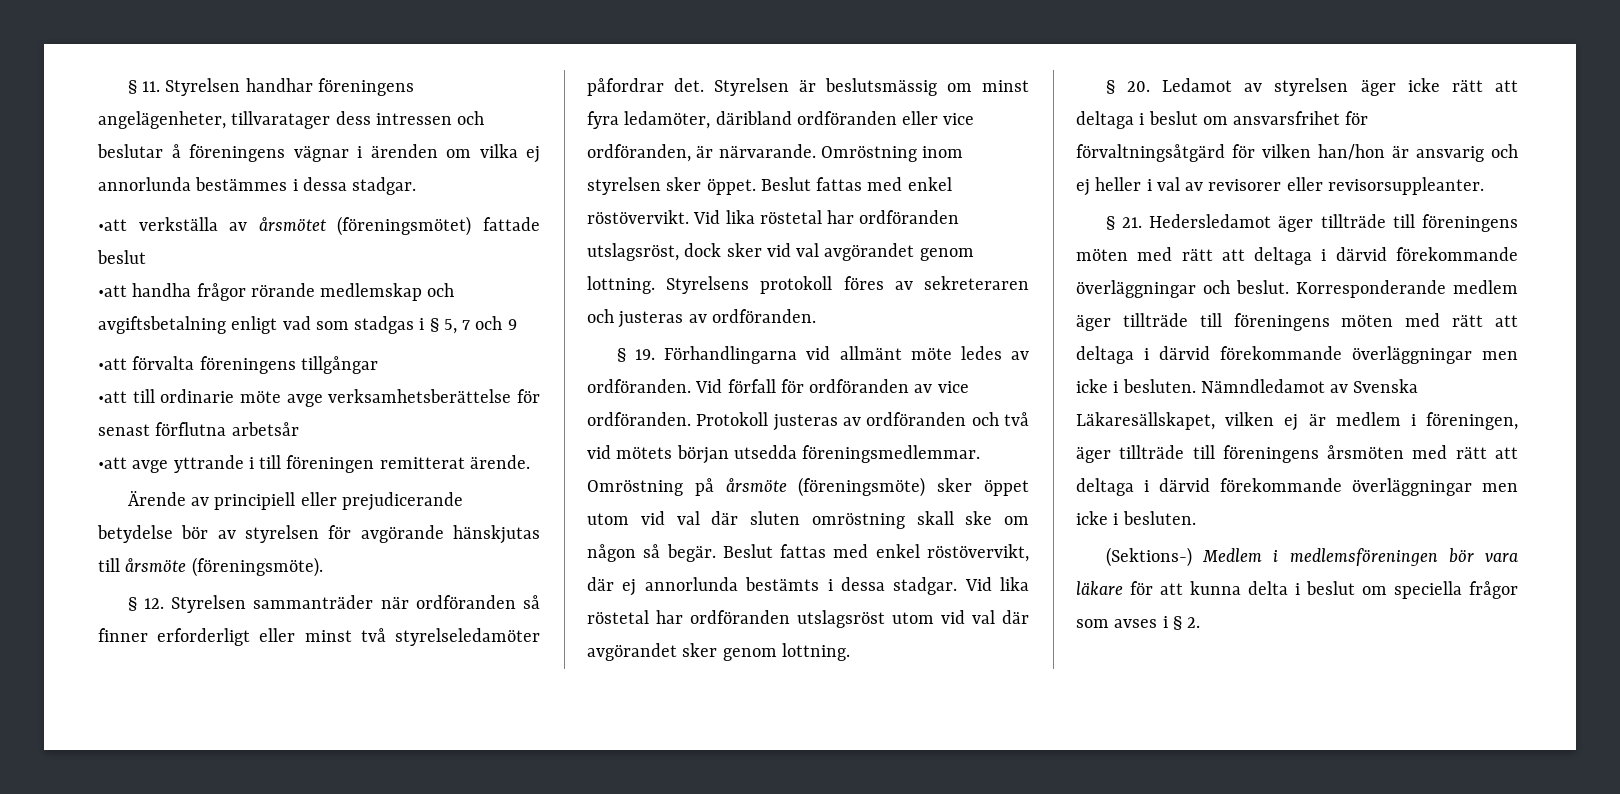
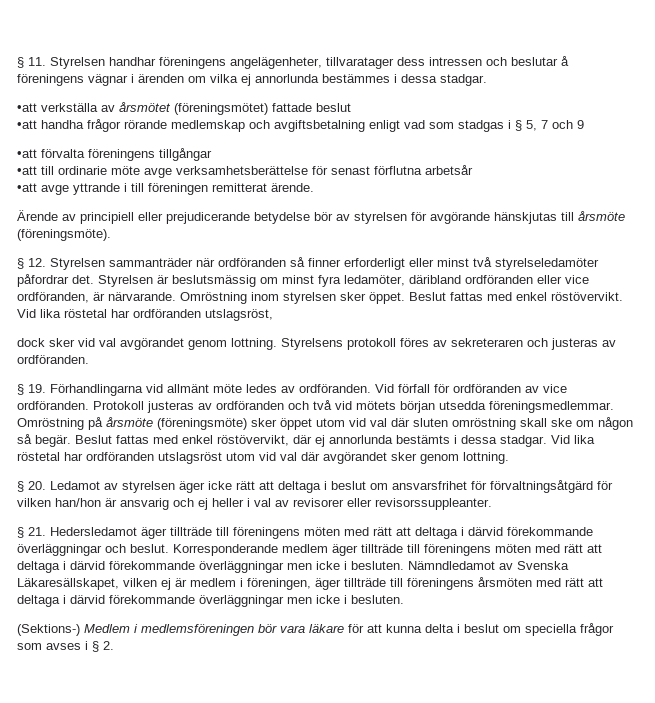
- Vid lika röstetal har ordföranden utslagsröst, dock sker vid val avgörandet genom lottning.
+ Vid lika röstetal har ordföranden utslagsröst,
+ dock sker vid val avgörandet genom lottning.
- § 20. Ledamot av styrelsen äger icke rätt att deltaga i beslut om ansvarsfrihet för förvaltningsåtgärd för vilken han/hon är ansvarig och ej heller i val av revisorer eller revisorsuppleanter.
+ § 20. Ledamot av styrelsen äger icke rätt att deltaga i beslut om ansvarsfrihet för förvaltningsåtgärd för vilken han/hon är ansvarig och ej heller i val av revisorer eller revisorssuppleanter.

